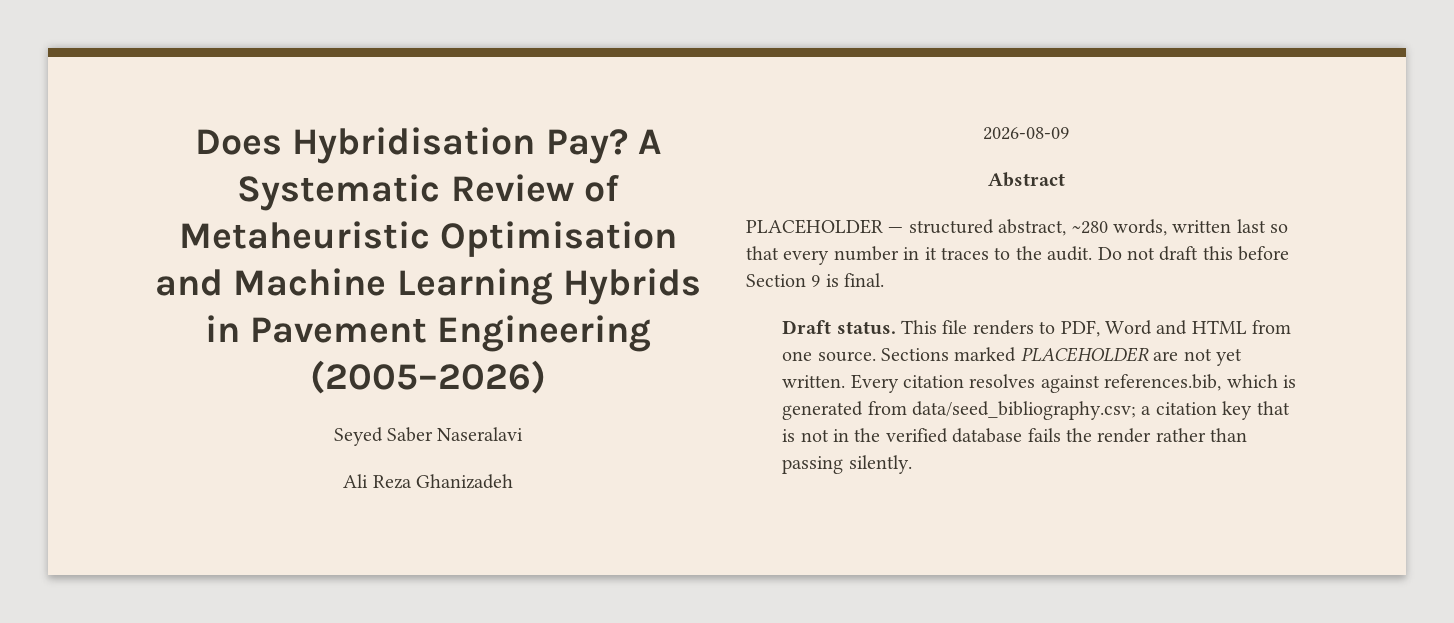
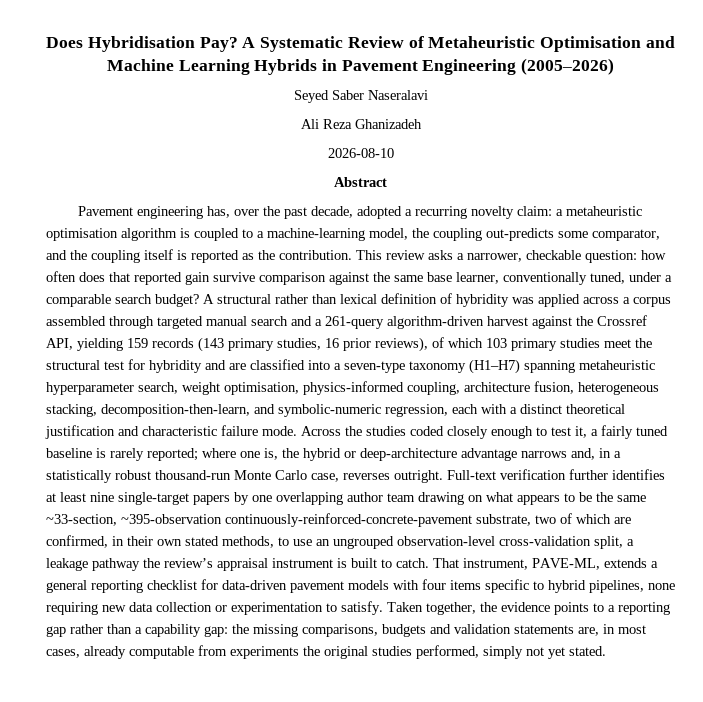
- 2026-08-09
+ 2026-08-10
- PLACEHOLDER — structured abstract, ~280 words, written last so that every number in it traces to the audit. Do not draft this before Section 9 is final.
- Draft status. This file renders to PDF, Word and HTML from one source. Sections marked PLACEHOLDER are not yet written. Every citation resolves against references.bib, which is generated from data/seed_bibliography.csv; a citation key that is not in the verified database fails the render rather than passing silently.
+ Pavement engineering has, over the past decade, adopted a recurring novelty claim: a metaheuristic optimisation algorithm is coupled to a machine-learning model, the coupling out-predicts some comparator, and the coupling itself is reported as the contribution. This review asks a narrower, checkable question: how often does that reported gain survive comparison against the same base learner, conventionally tuned, under a comparable search budget? A structural rather than lexical definition of hybridity was applied across a corpus assembled through targeted manual search and a 261-query algorithm-driven harvest against the Crossref API, yielding 159 records (143 primary studies, 16 prior reviews), of which 103 primary studies meet the structural test for hybridity and are classified into a seven-type taxonomy (H1–H7) spanning metaheuristic hyperparameter search, weight optimisation, physics-informed coupling, architecture fusion, heterogeneous stacking, decomposition-then-learn, and symbolic-numeric regression, each with a distinct theoretical justification and characteristic failure mode. Across the studies coded closely enough to test it, a fairly tuned baseline is rarely reported; where one is, the hybrid or deep-architecture advantage narrows and, in a statistically robust thousand-run Monte Carlo case, reverses outright. Full-text verification further identifies at least nine single-target papers by one overlapping author team drawing on what appears to be the same ~33-section, ~395-observation continuously-reinforced-concrete-pavement substrate, two of which are confirmed, in their own stated methods, to use an ungrouped observation-level cross-validation split, a leakage pathway the review’s appraisal instrument is built to catch. That instrument, PAVE-ML, extends a general reporting checklist for data-driven pavement models with four items specific to hybrid pipelines, none requiring new data collection or experimentation to satisfy. Taken together, the evidence points to a reporting gap rather than a capability gap: the missing comparisons, budgets and validation statements are, in most cases, already computable from experiments the original studies performed, simply not yet stated.

